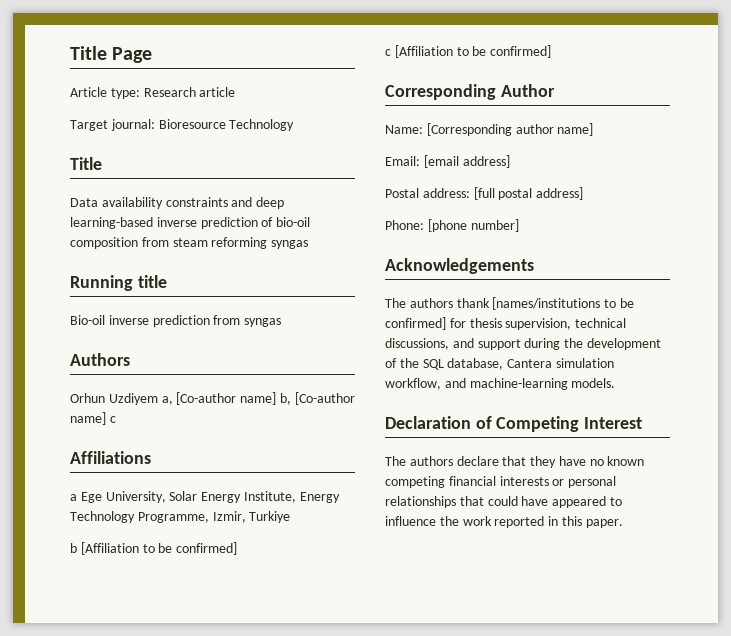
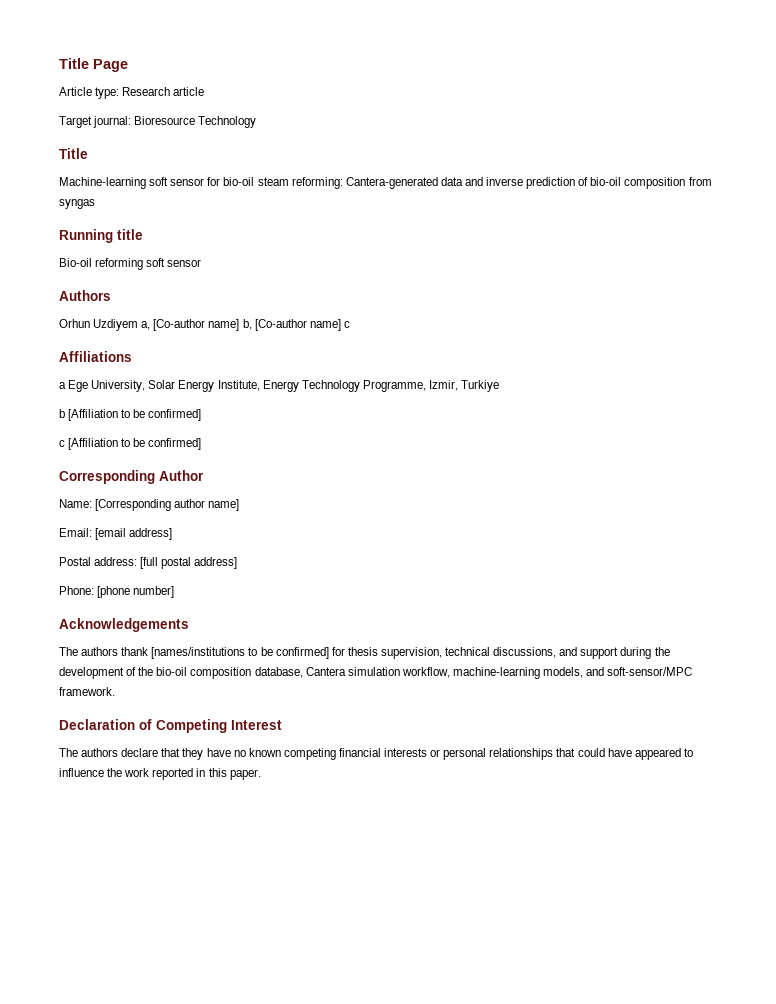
- Data availability constraints and deep learning-based inverse prediction of bio-oil composition from steam reforming syngas
+ Machine-learning soft sensor for bio-oil steam reforming: Cantera-generated data and inverse prediction of bio-oil composition from syngas
- Bio-oil inverse prediction from syngas
+ Bio-oil reforming soft sensor
- The authors thank [names/institutions to be confirmed] for thesis supervision, technical discussions, and support during the development of the SQL database, Cantera simulation workflow, and machine-learning models.
+ The authors thank [names/institutions to be confirmed] for thesis supervision, technical discussions, and support during the development of the bio-oil composition database, Cantera simulation workflow, machine-learning models, and soft-sensor/MPC framework.

